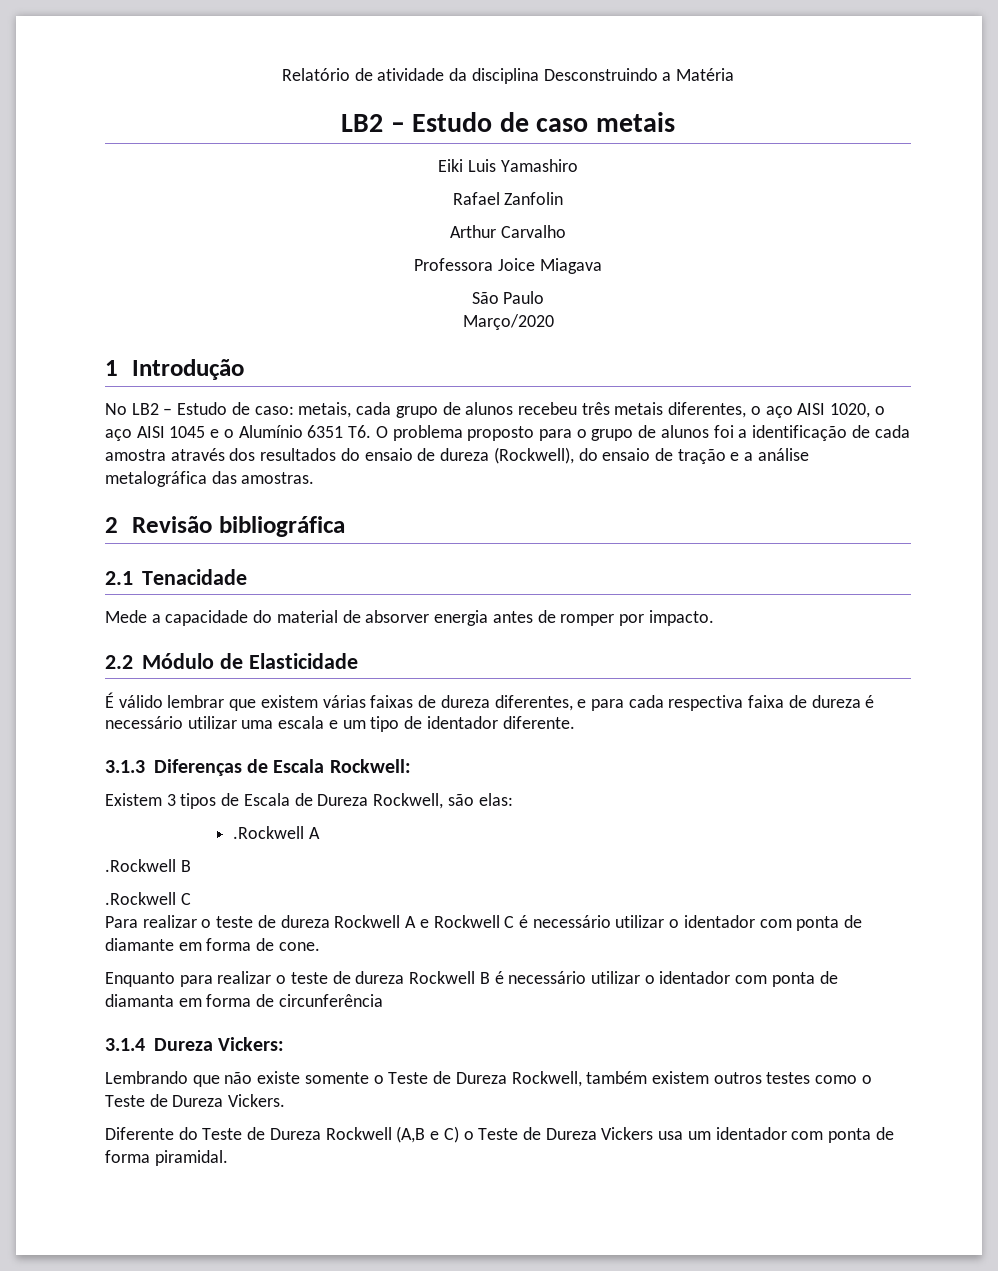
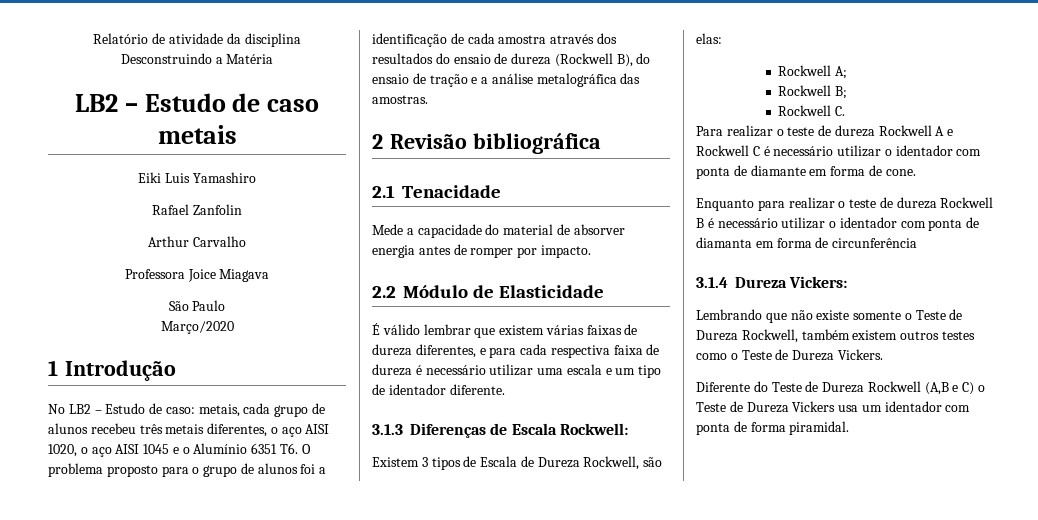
- No LB2 – Estudo de caso: metais, cada grupo de alunos recebeu três metais diferentes, o aço AISI 1020, o aço AISI 1045 e o Alumínio 6351 T6. O problema proposto para o grupo de alunos foi a identificação de cada amostra através dos resultados do ensaio de dureza (Rockwell), do ensaio de tração e a análise metalográfica das amostras.
+ No LB2 – Estudo de caso: metais, cada grupo de alunos recebeu três metais diferentes, o aço AISI 1020, o aço AISI 1045 e o Alumínio 6351 T6. O problema proposto para o grupo de alunos foi a identificação de cada amostra através dos resultados do ensaio de dureza (Rockwell B), do ensaio de tração e a análise metalográfica das amostras.
- .Rockwell A
- .Rockwell B
- .Rockwell C
+ Rockwell A;
+ Rockwell B;
+ Rockwell C.

